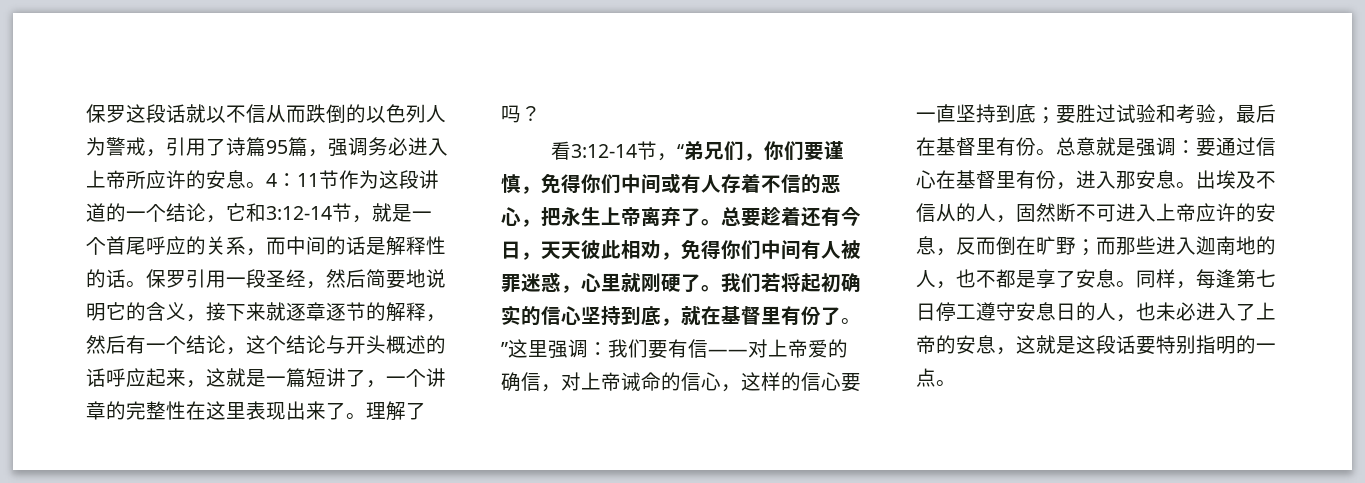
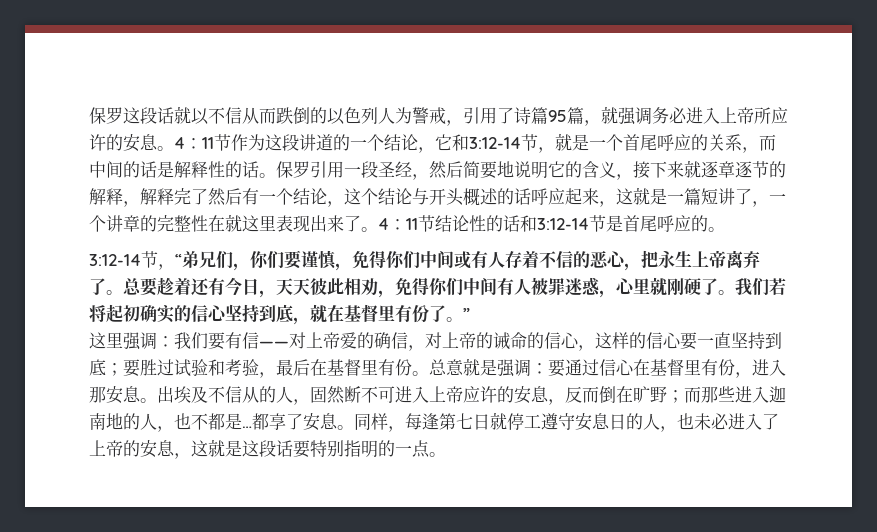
- 保罗这段话就以不信从而跌倒的以色列人为警戒，引用了诗篇95篇，强调务必进入上帝所应许的安息。
+ 保罗这段话就以不信从而跌倒的以色列人为警戒，引用了诗篇95篇，就强调务必进入上帝所应许的安息。
- 保罗引用一段圣经，然后简要地说明它的含义，接下来就逐章逐节的解释，然后有一个结论，这个结论与开头概述的话呼应起来，这就是一篇短讲了，一个讲章的完整性在这里表现出来了。
+ 保罗引用一段圣经，然后简要地说明它的含义，接下来就逐章逐节的解释，解释完了然后有一个结论，这个结论与开头概述的话呼应起来，这就是一篇短讲了，一个讲章的完整性在就这里表现出来了。
- 理解了吗？
- 看3:12-14节，“弟兄们，你们要谨慎，免得你们中间或有人存着不信的恶心，把永生上帝离弃了。
+ 4：11节结论性的话和3:12-14节是首尾呼应的。
+ 3:12-14节，“弟兄们，你们要谨慎，免得你们中间或有人存着不信的恶心，把永生上帝离弃了。
- 我们若将起初确实的信心坚持到底，就在基督里有份了。”这里强调：我们要有信——对上帝爱的确信，对上帝诫命的信心，这样的信心要一直坚持到底；要胜过试验和考验，最后在基督里有份。
+ 我们若将起初确实的信心坚持到底，就在基督里有份了。”
+ 这里强调：我们要有信——对上帝爱的确信，对上帝的诫命的信心，这样的信心要一直坚持到底；要胜过试验和考验，最后在基督里有份。
- 出埃及不信从的人，固然断不可进入上帝应许的安息，反而倒在旷野；而那些进入迦南地的人，也不都是享了安息。
+ 出埃及不信从的人，固然断不可进入上帝应许的安息，反而倒在旷野；而那些进入迦南地的人，也不都是…都享了安息。
- 同样，每逢第七日停工遵守安息日的人，也未必进入了上帝的安息，这就是这段话要特别指明的一点。
+ 同样，每逢第七日就停工遵守安息日的人，也未必进入了上帝的安息，这就是这段话要特别指明的一点。

